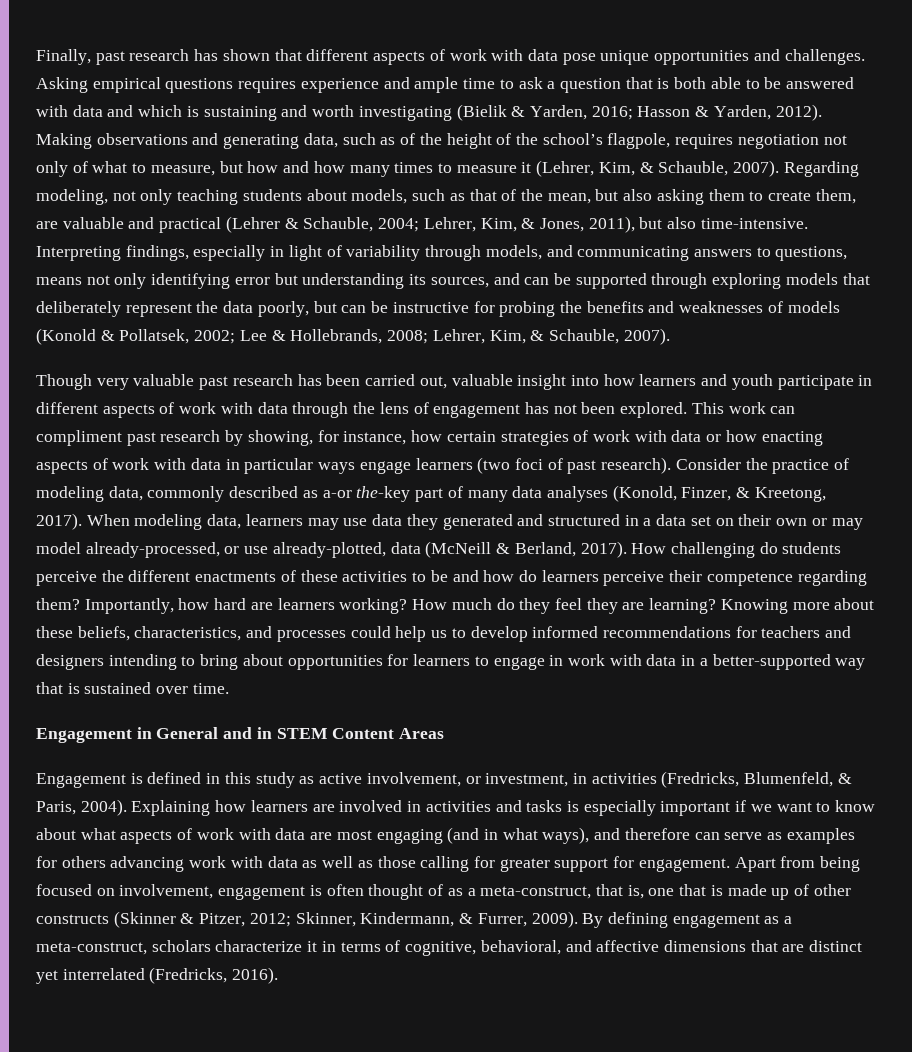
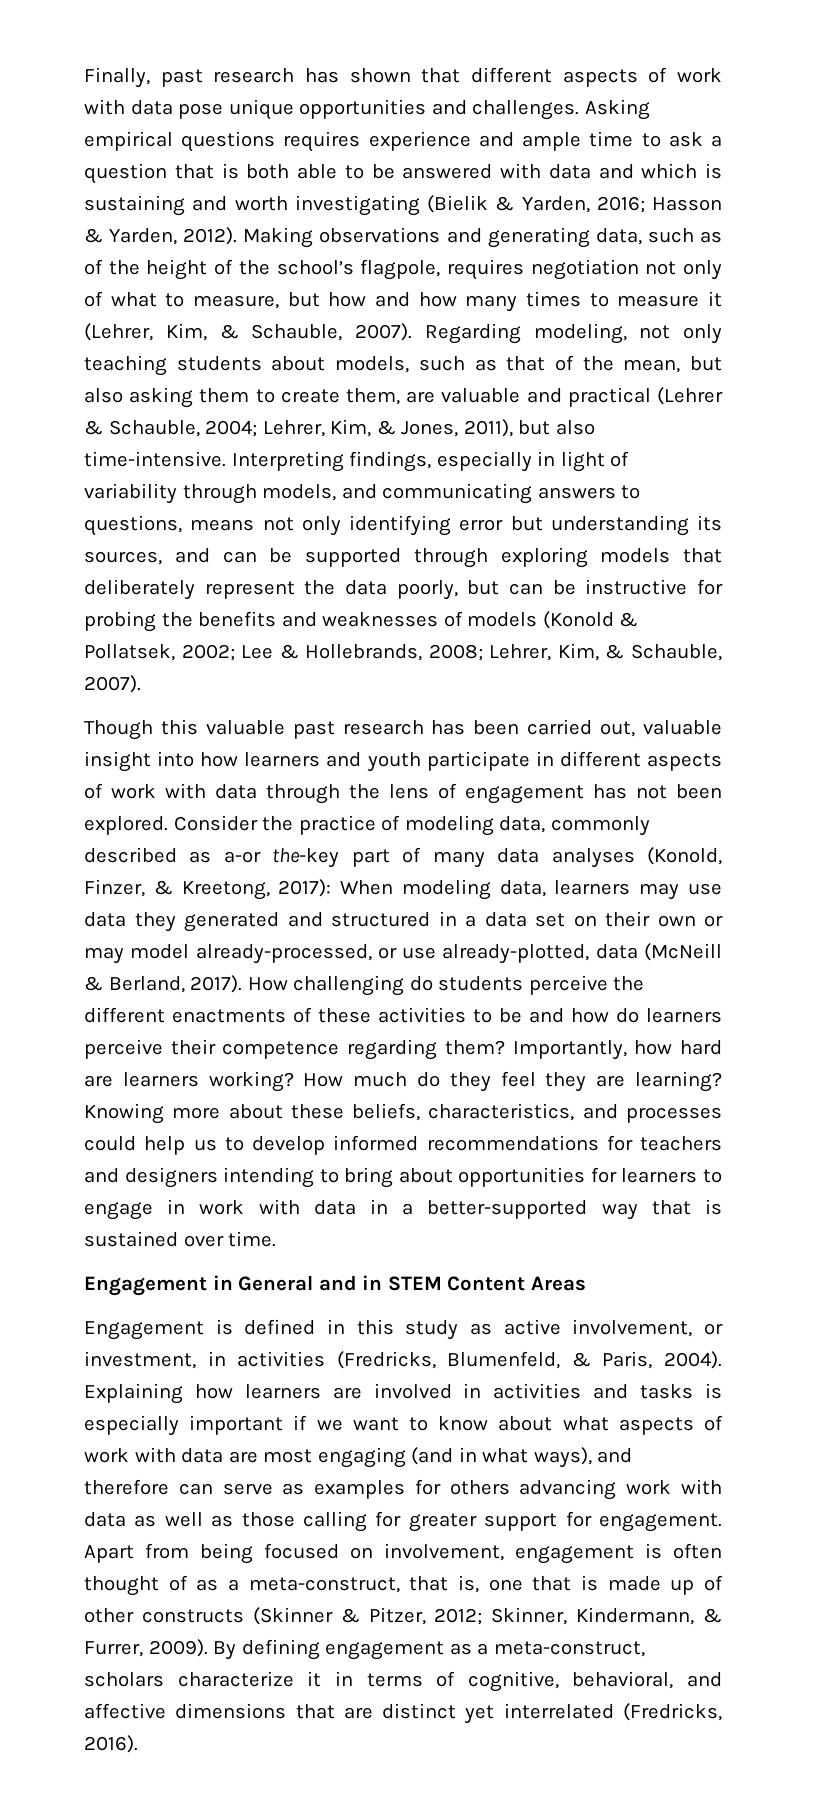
- Though very valuable past research has been carried out, valuable insight into how learners and youth participate in different aspects of work with data through the lens of engagement has not been explored.
+ Though this valuable past research has been carried out, valuable insight into how learners and youth participate in different aspects of work with data through the lens of engagement has not been explored.
- This work can compliment past research by showing, for instance, how certain strategies of work with data or how enacting aspects of work with data in particular ways engage learners (two foci of past research).
- Consider the practice of modeling data, commonly described as a-or the-key part of many data analyses (Konold, Finzer, & Kreetong, 2017). When modeling data, learners may use data they generated and structured in a data set on their own or may model already-processed, or use already-plotted, data (McNeill & Berland, 2017).
+ Consider the practice of modeling data, commonly described as a-or the-key part of many data analyses (Konold, Finzer, & Kreetong, 2017): When modeling data, learners may use data they generated and structured in a data set on their own or may model already-processed, or use already-plotted, data (McNeill & Berland, 2017).

